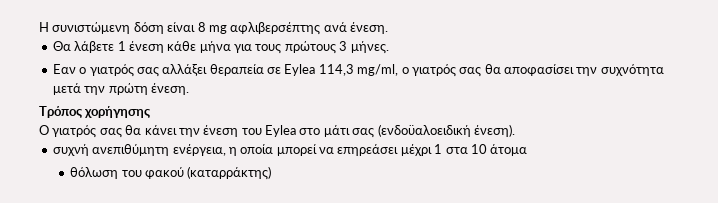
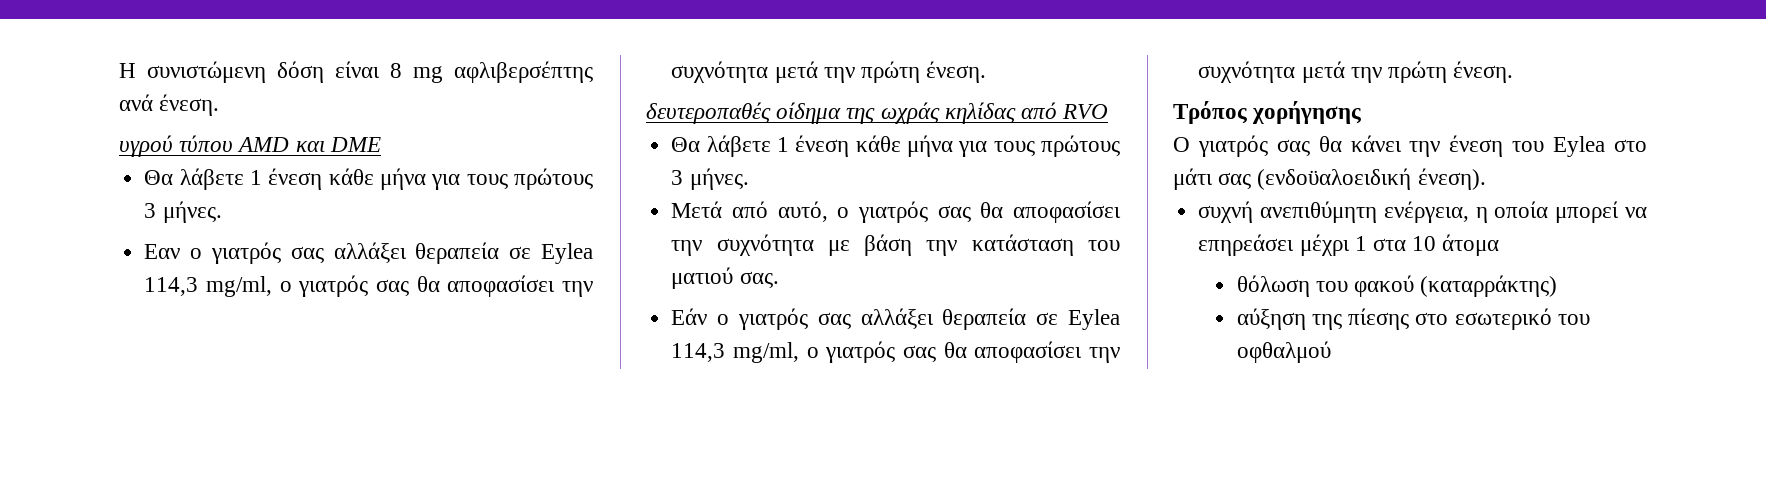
+ υγρού τύπου AMD και DME
+ δευτεροπαθές οίδημα της ωχράς κηλίδας από RVO
+ Θα λάβετε 1 ένεση κάθε μήνα για τους πρώτους 3 μήνες.
+ Μετά από αυτό, ο γιατρός σας θα αποφασίσει την συχνότητα με βάση την κατάσταση του ματιού σας.
+ Εάν ο γιατρός σας αλλάξει θεραπεία σε Eylea 114,3 mg/ml, ο γιατρός σας θα αποφασίσει την συχνότητα μετά την πρώτη ένεση.
+ αύξηση της πίεσης στο εσωτερικό του οφθαλμού

